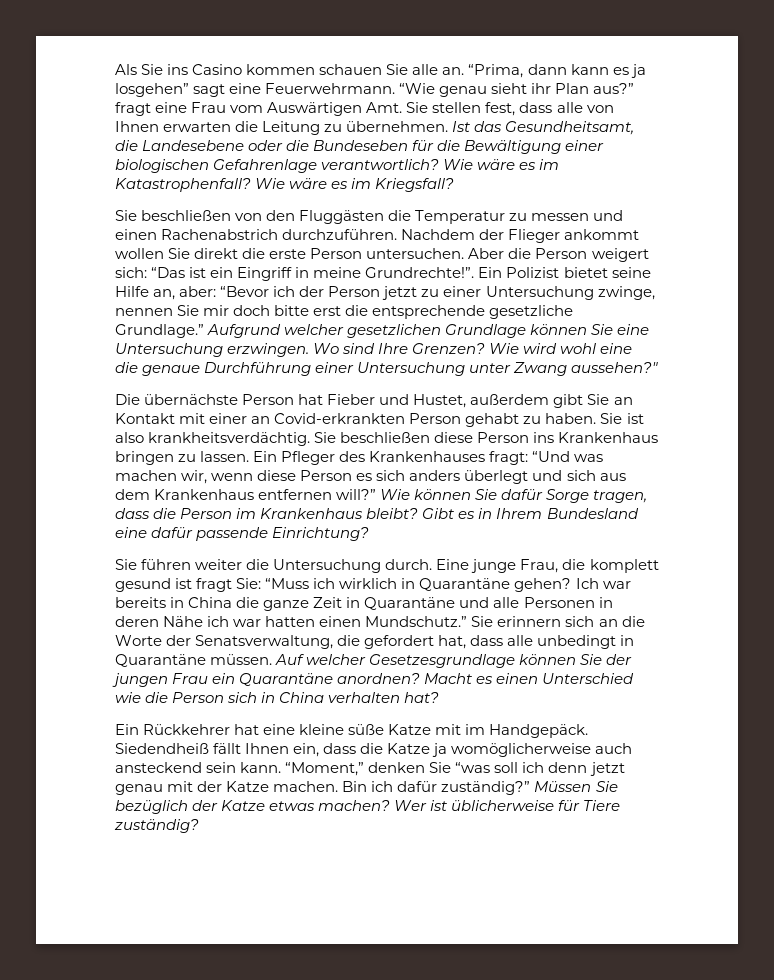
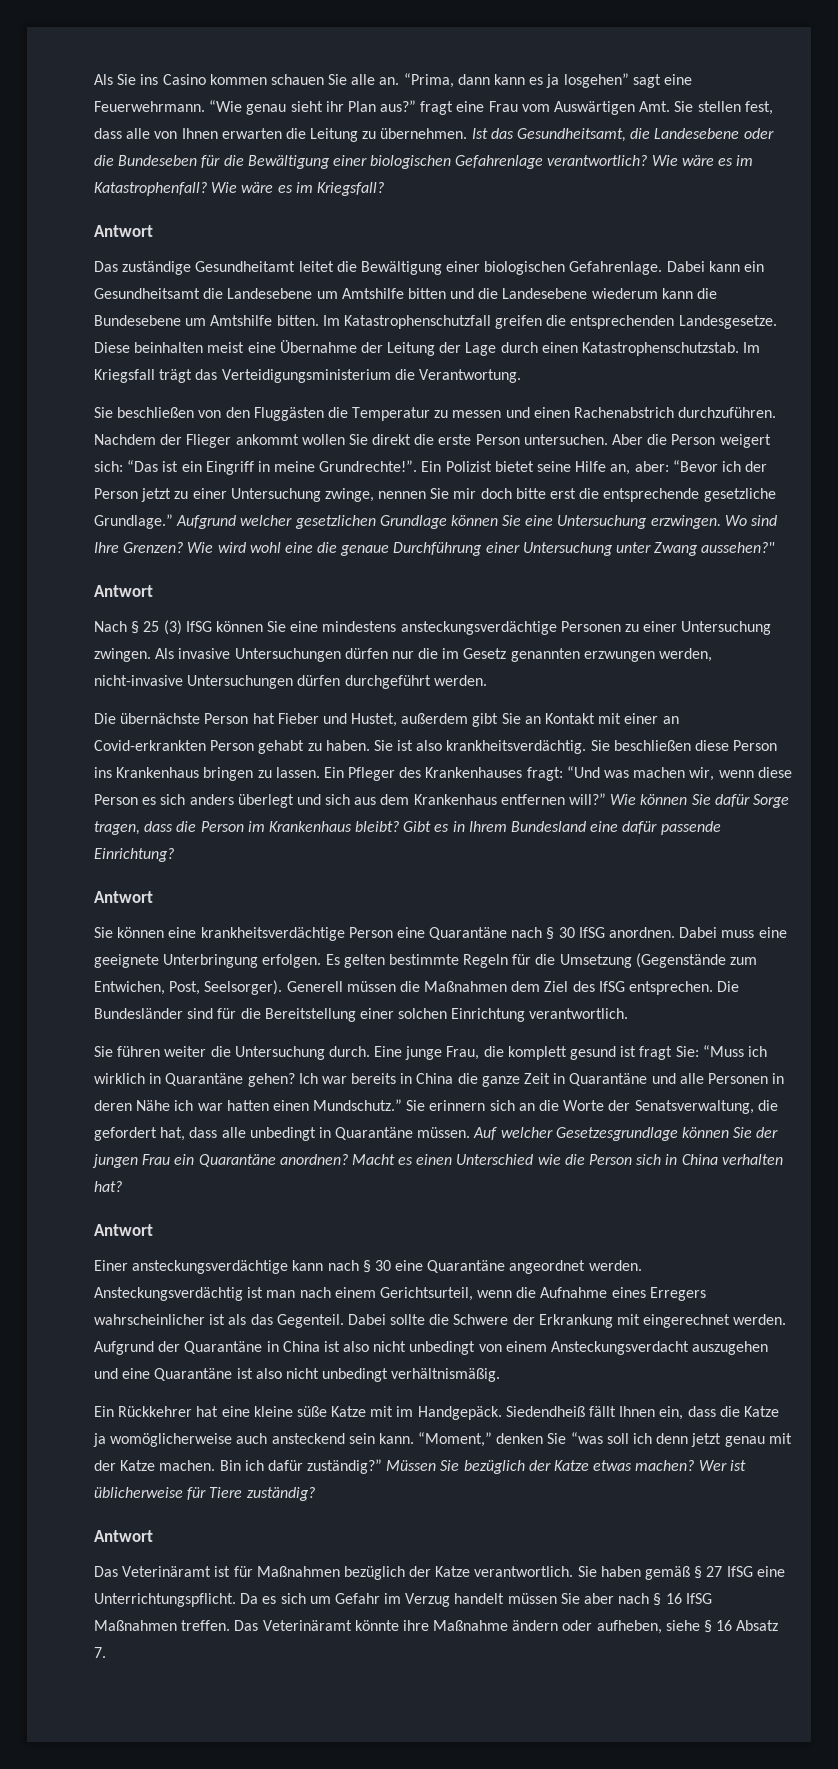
  Wie wäre es im Kriegsfall?
+ Antwort
+ Das zuständige Gesundheitamt leitet die Bewältigung einer biologischen Gefahrenlage. Dabei kann ein Gesundheitsamt die Landesebene um Amtshilfe bitten und die Landesebene wiederum kann die Bundesebene um Amtshilfe bitten. Im Katastrophenschutzfall greifen die entsprechenden Landesgesetze. Diese beinhalten meist eine Übernahme der Leitung der Lage durch einen Katastrophenschutzstab. Im Kriegsfall trägt das Verteidigungsministerium die Verantwortung.
  Wie wird wohl eine die genaue Durchführung einer Untersuchung unter Zwang aussehen?"
+ Antwort
+ Nach § 25 (3) IfSG können Sie eine mindestens ansteckungsverdächtige Personen zu einer Untersuchung zwingen. Als invasive Untersuchungen dürfen nur die im Gesetz genannten erzwungen werden, nicht-invasive Untersuchungen dürfen durchgeführt werden.
  Gibt es in Ihrem Bundesland eine dafür passende Einrichtung?
+ Antwort
+ Sie können eine krankheitsverdächtige Person eine Quarantäne nach § 30 IfSG anordnen. Dabei muss eine geeignete Unterbringung erfolgen. Es gelten bestimmte Regeln für die Umsetzung (Gegenstände zum Entwichen, Post, Seelsorger). Generell müssen die Maßnahmen dem Ziel des IfSG entsprechen. Die Bundesländer sind für die Bereitstellung einer solchen Einrichtung verantwortlich.
  Macht es einen Unterschied wie die Person sich in China verhalten hat?
+ Antwort
+ Einer ansteckungsverdächtige kann nach § 30 eine Quarantäne angeordnet werden. Ansteckungsverdächtig ist man nach einem Gerichtsurteil, wenn die Aufnahme eines Erregers wahrscheinlicher ist als das Gegenteil. Dabei sollte die Schwere der Erkrankung mit eingerechnet werden. Aufgrund der Quarantäne in China ist also nicht unbedingt von einem Ansteckungsverdacht auszugehen und eine Quarantäne ist also nicht unbedingt verhältnismäßig.
  Wer ist üblicherweise für Tiere zuständig?
+ Antwort
+ Das Veterinäramt ist für Maßnahmen bezüglich der Katze verantwortlich. Sie haben gemäß § 27 IfSG eine Unterrichtungspflicht. Da es sich um Gefahr im Verzug handelt müssen Sie aber nach § 16 IfSG Maßnahmen treffen. Das Veterinäramt könnte ihre Maßnahme ändern oder aufheben, siehe § 16 Absatz 7.

